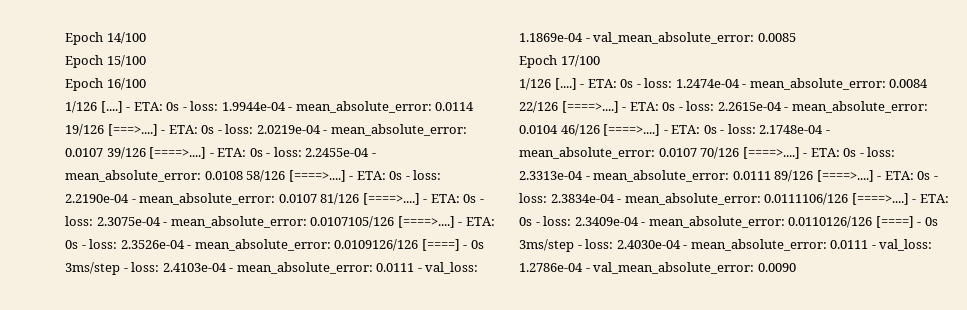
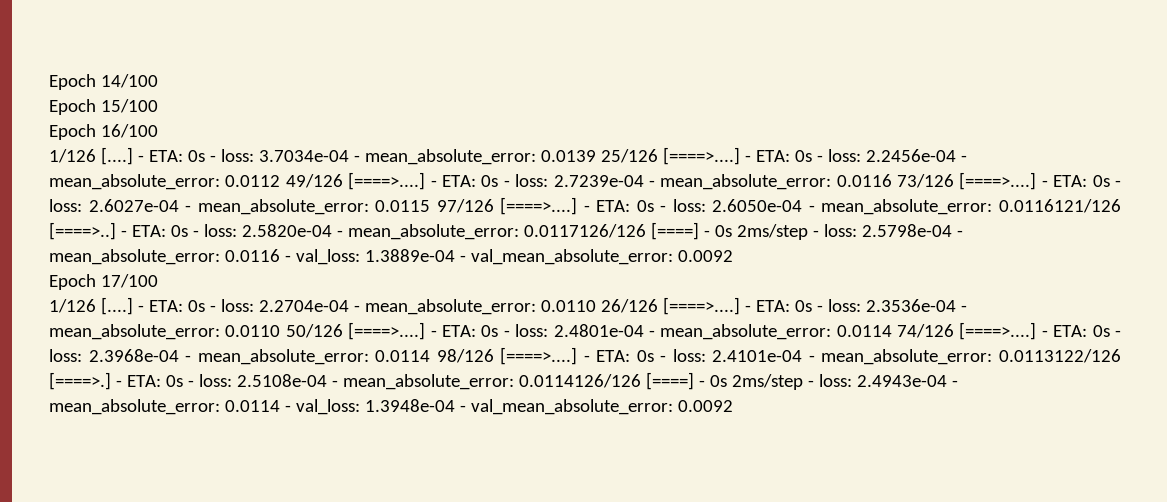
- - ETA: 0s - loss: 1.9944e-04 - mean_absolute_error: 0.0114 19/126 [===>....] - ETA: 0s - loss: 2.0219e-04 - mean_absolute_error: 0.0107 39/126 [====>....] - ETA: 0s - loss: 2.2455e-04 - mean_absolute_error: 0.0108 58/126 [====>....] - ETA: 0s - loss: 2.2190e-04 - mean_absolute_error: 0.0107 81/126 [====>....] - ETA: 0s - loss: 2.3075e-04 - mean_absolute_error: 0.0107105/126 [====>....] - ETA: 0s - loss: 2.3526e-04 - mean_absolute_error: 0.0109126/126 [====] - 0s 3ms/step - loss: 2.4103e-04 - mean_absolute_error: 0.0111 - val_loss: 1.1869e-04 - val_mean_absolute_error: 0.0085
+ - ETA: 0s - loss: 3.7034e-04 - mean_absolute_error: 0.0139 25/126 [====>....] - ETA: 0s - loss: 2.2456e-04 - mean_absolute_error: 0.0112 49/126 [====>....] - ETA: 0s - loss: 2.7239e-04 - mean_absolute_error: 0.0116 73/126 [====>....] - ETA: 0s - loss: 2.6027e-04 - mean_absolute_error: 0.0115 97/126 [====>....] - ETA: 0s - loss: 2.6050e-04 - mean_absolute_error: 0.0116121/126 [====>..] - ETA: 0s - loss: 2.5820e-04 - mean_absolute_error: 0.0117126/126 [====] - 0s 2ms/step - loss: 2.5798e-04 - mean_absolute_error: 0.0116 - val_loss: 1.3889e-04 - val_mean_absolute_error: 0.0092
- - ETA: 0s - loss: 1.2474e-04 - mean_absolute_error: 0.0084 22/126 [====>....] - ETA: 0s - loss: 2.2615e-04 - mean_absolute_error: 0.0104 46/126 [====>....] - ETA: 0s - loss: 2.1748e-04 - mean_absolute_error: 0.0107 70/126 [====>....] - ETA: 0s - loss: 2.3313e-04 - mean_absolute_error: 0.0111 89/126 [====>....] - ETA: 0s - loss: 2.3834e-04 - mean_absolute_error: 0.0111106/126 [====>....] - ETA: 0s - loss: 2.3409e-04 - mean_absolute_error: 0.0110126/126 [====] - 0s 3ms/step - loss: 2.4030e-04 - mean_absolute_error: 0.0111 - val_loss: 1.2786e-04 - val_mean_absolute_error: 0.0090
+ - ETA: 0s - loss: 2.2704e-04 - mean_absolute_error: 0.0110 26/126 [====>....] - ETA: 0s - loss: 2.3536e-04 - mean_absolute_error: 0.0110 50/126 [====>....] - ETA: 0s - loss: 2.4801e-04 - mean_absolute_error: 0.0114 74/126 [====>....] - ETA: 0s - loss: 2.3968e-04 - mean_absolute_error: 0.0114 98/126 [====>....] - ETA: 0s - loss: 2.4101e-04 - mean_absolute_error: 0.0113122/126 [====>.] - ETA: 0s - loss: 2.5108e-04 - mean_absolute_error: 0.0114126/126 [====] - 0s 2ms/step - loss: 2.4943e-04 - mean_absolute_error: 0.0114 - val_loss: 1.3948e-04 - val_mean_absolute_error: 0.0092

